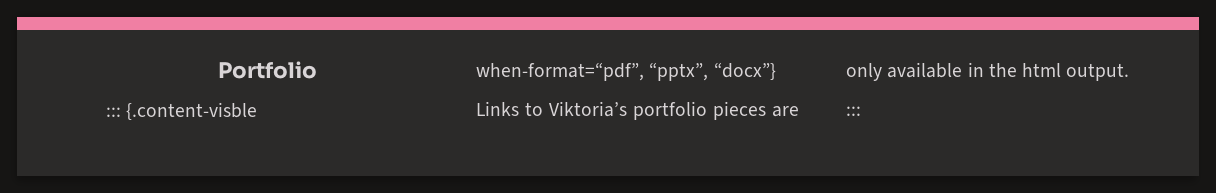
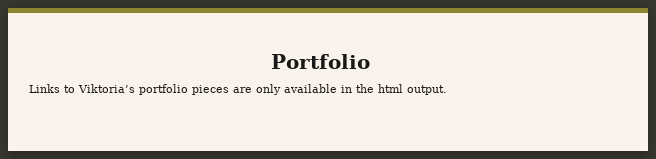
- ::: {.content-visble when-format=“pdf”, “pptx”, “docx”}
  Links to Viktoria’s portfolio pieces are only available in the html output.
- :::

